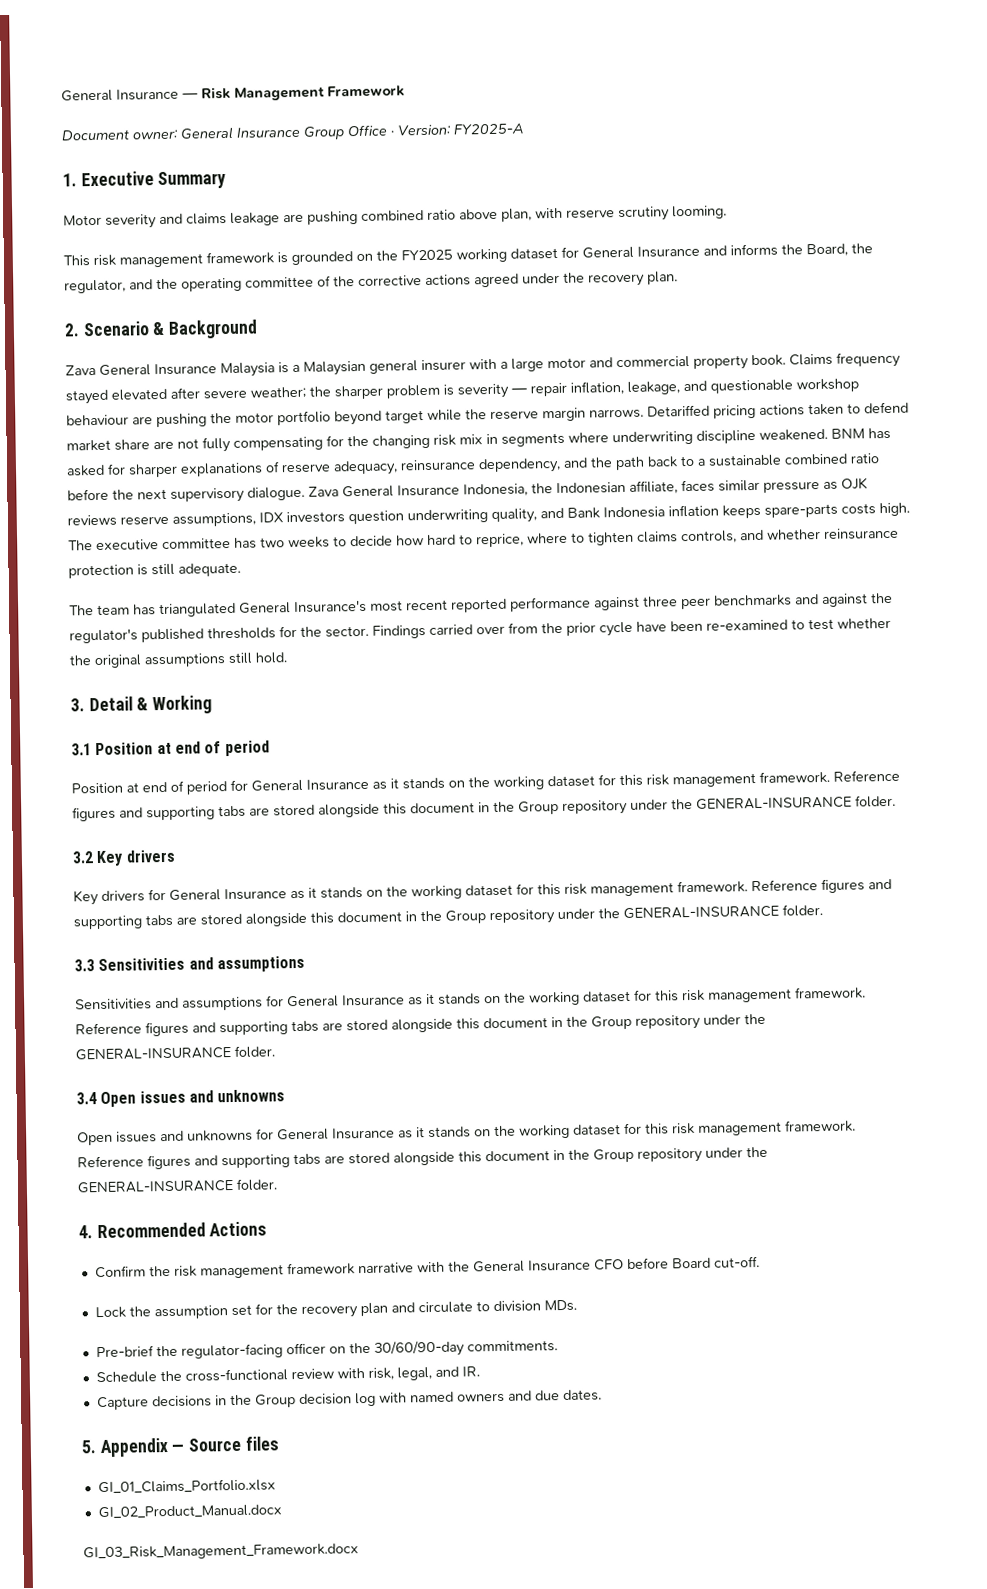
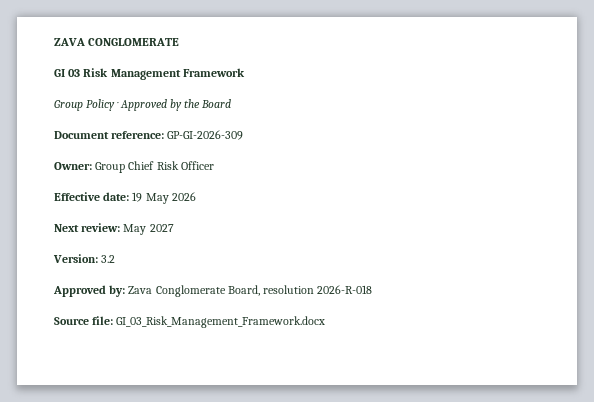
- General Insurance — Risk Management Framework
+ ZAVA CONGLOMERATE
+ GI 03 Risk Management Framework
- Document owner: General Insurance Group Office · Version: FY2025-A
- 1. Executive Summary
- Motor severity and claims leakage are pushing combined ratio above plan, with reserve scrutiny looming.
- This risk management framework is grounded on the FY2025 working dataset for General Insurance and informs the Board, the regulator, and the operating committee of the corrective actions agreed under the recovery plan.
- 2. Scenario & Background
- Zava General Insurance Malaysia is a Malaysian general insurer with a large motor and commercial property book. Claims frequency stayed elevated after severe weather; the sharper problem is severity — repair inflation, leakage, and questionable workshop behaviour are pushing the motor portfolio beyond target while the reserve margin narrows. Detariffed pricing actions taken to defend market share are not fully compensating for the changing risk mix in segments where underwriting discipline weakened. BNM has asked for sharper explanations of reserve adequacy, reinsurance dependency, and the path back to a sustainable combined ratio before the next supervisory dialogue. Zava General Insurance Indonesia, the Indonesian affiliate, faces similar pressure as OJK reviews reserve assumptions, IDX investors question underwriting quality, and Bank Indonesia inflation keeps spare-parts costs high. The executive committee has two weeks to decide how hard to reprice, where to tighten claims controls, and whether reinsurance protection is still adequate.
- The team has triangulated General Insurance's most recent reported performance against three peer benchmarks and against the regulator's published thresholds for the sector. Findings carried over from the prior cycle have been re-examined to test whether the original assumptions still hold.
- 3. Detail & Working
- 3.1 Position at end of period
- Position at end of period for General Insurance as it stands on the working dataset for this risk management framework. Reference figures and supporting tabs are stored alongside this document in the Group repository under the GENERAL-INSURANCE folder.
- 3.2 Key drivers
- Key drivers for General Insurance as it stands on the working dataset for this risk management framework. Reference figures and supporting tabs are stored alongside this document in the Group repository under the GENERAL-INSURANCE folder.
- 3.3 Sensitivities and assumptions
- Sensitivities and assumptions for General Insurance as it stands on the working dataset for this risk management framework. Reference figures and supporting tabs are stored alongside this document in the Group repository under the GENERAL-INSURANCE folder.
- 3.4 Open issues and unknowns
- Open issues and unknowns for General Insurance as it stands on the working dataset for this risk management framework. Reference figures and supporting tabs are stored alongside this document in the Group repository under the GENERAL-INSURANCE folder.
- 4. Recommended Actions
- Confirm the risk management framework narrative with the General Insurance CFO before Board cut-off.
- Lock the assumption set for the recovery plan and circulate to division MDs.
- Pre-brief the regulator-facing officer on the 30/60/90-day commitments.
- Schedule the cross-functional review with risk, legal, and IR.
- Capture decisions in the Group decision log with named owners and due dates.
- 5. Appendix — Source files
- GI_01_Claims_Portfolio.xlsx
- GI_02_Product_Manual.docx
- GI_03_Risk_Management_Framework.docx
+ Group Policy · Approved by the Board
+ Document reference: GP-GI-2026-309
+ Owner: Group Chief Risk Officer
+ Effective date: 19 May 2026
+ Next review: May 2027
+ Version: 3.2
+ Approved by: Zava Conglomerate Board, resolution 2026-R-018
+ Source file: GI_03_Risk_Management_Framework.docx

